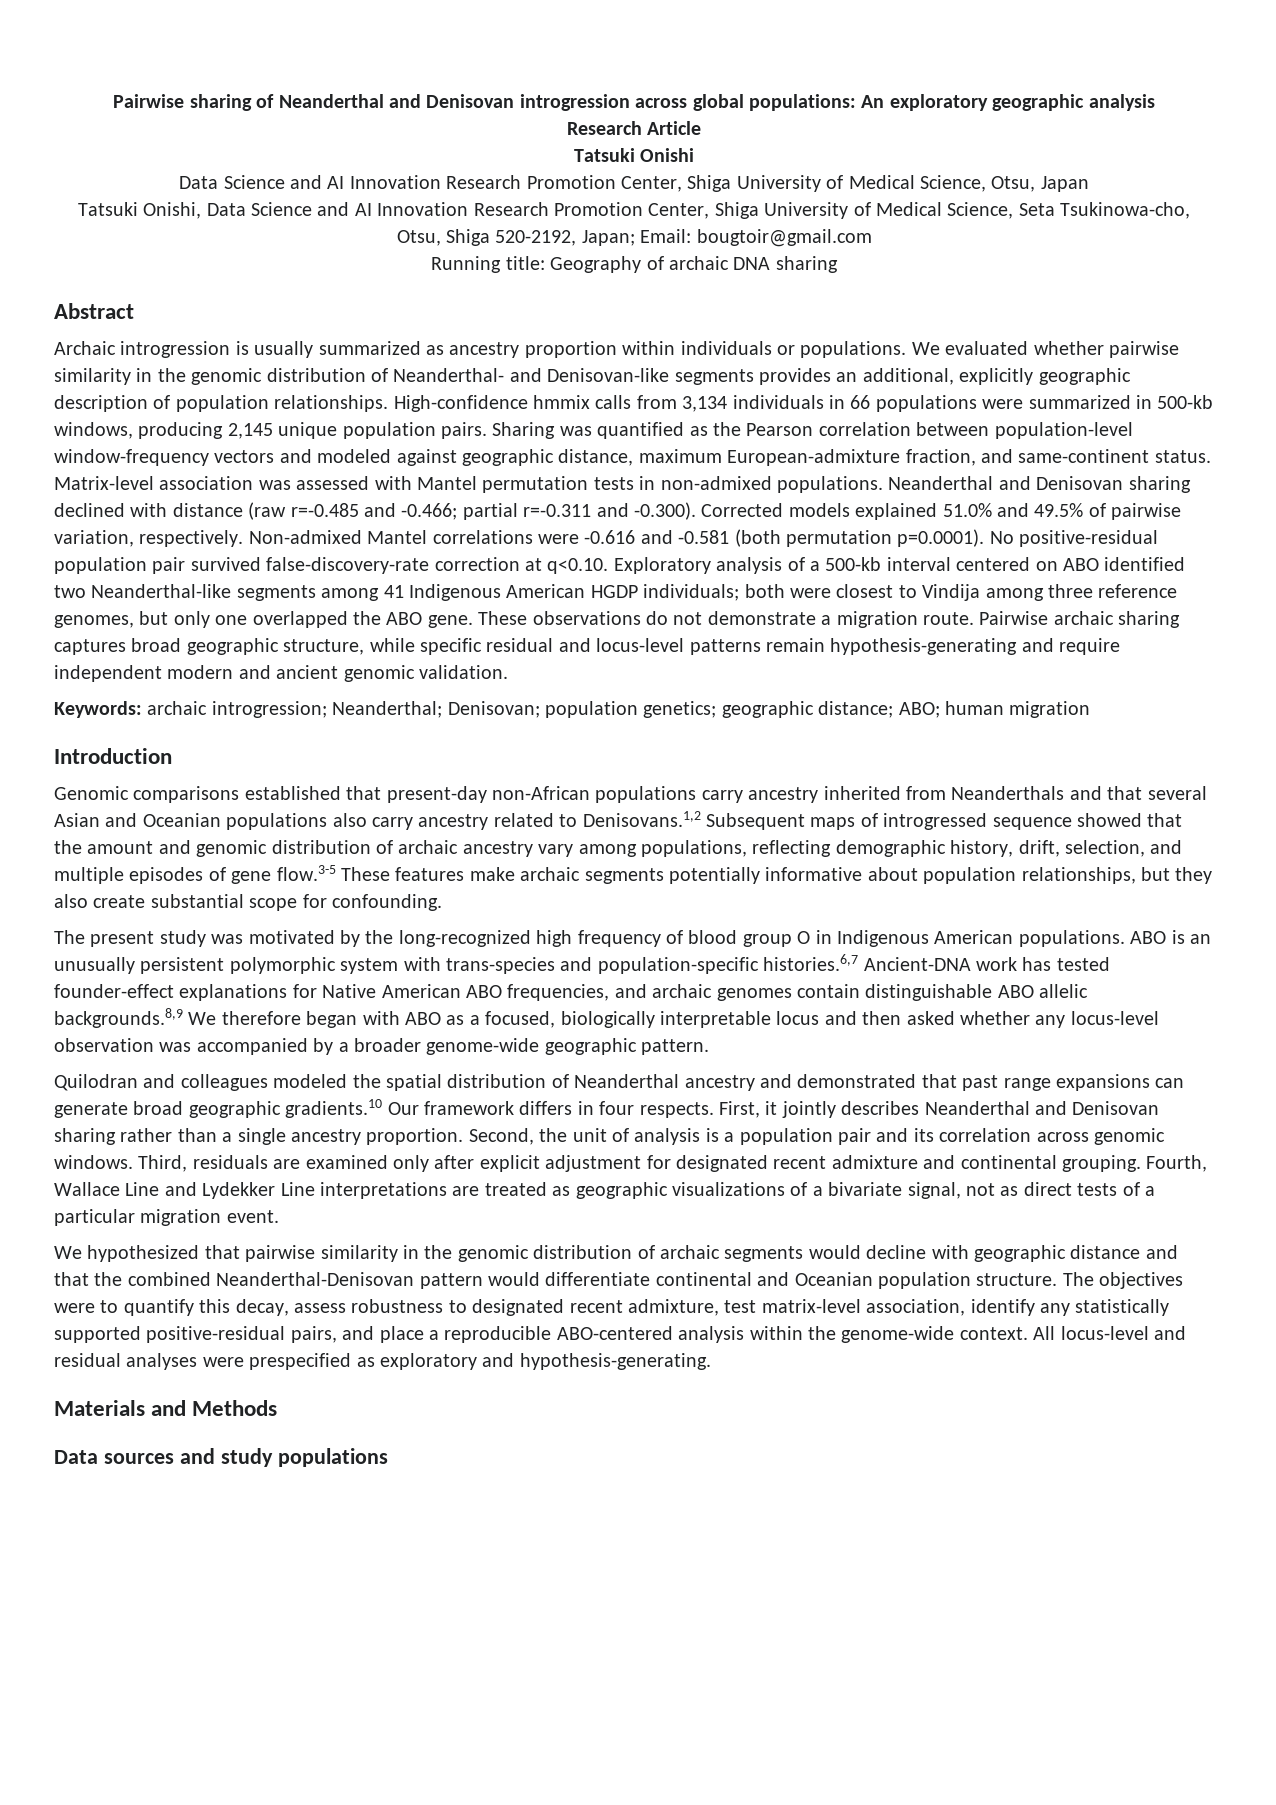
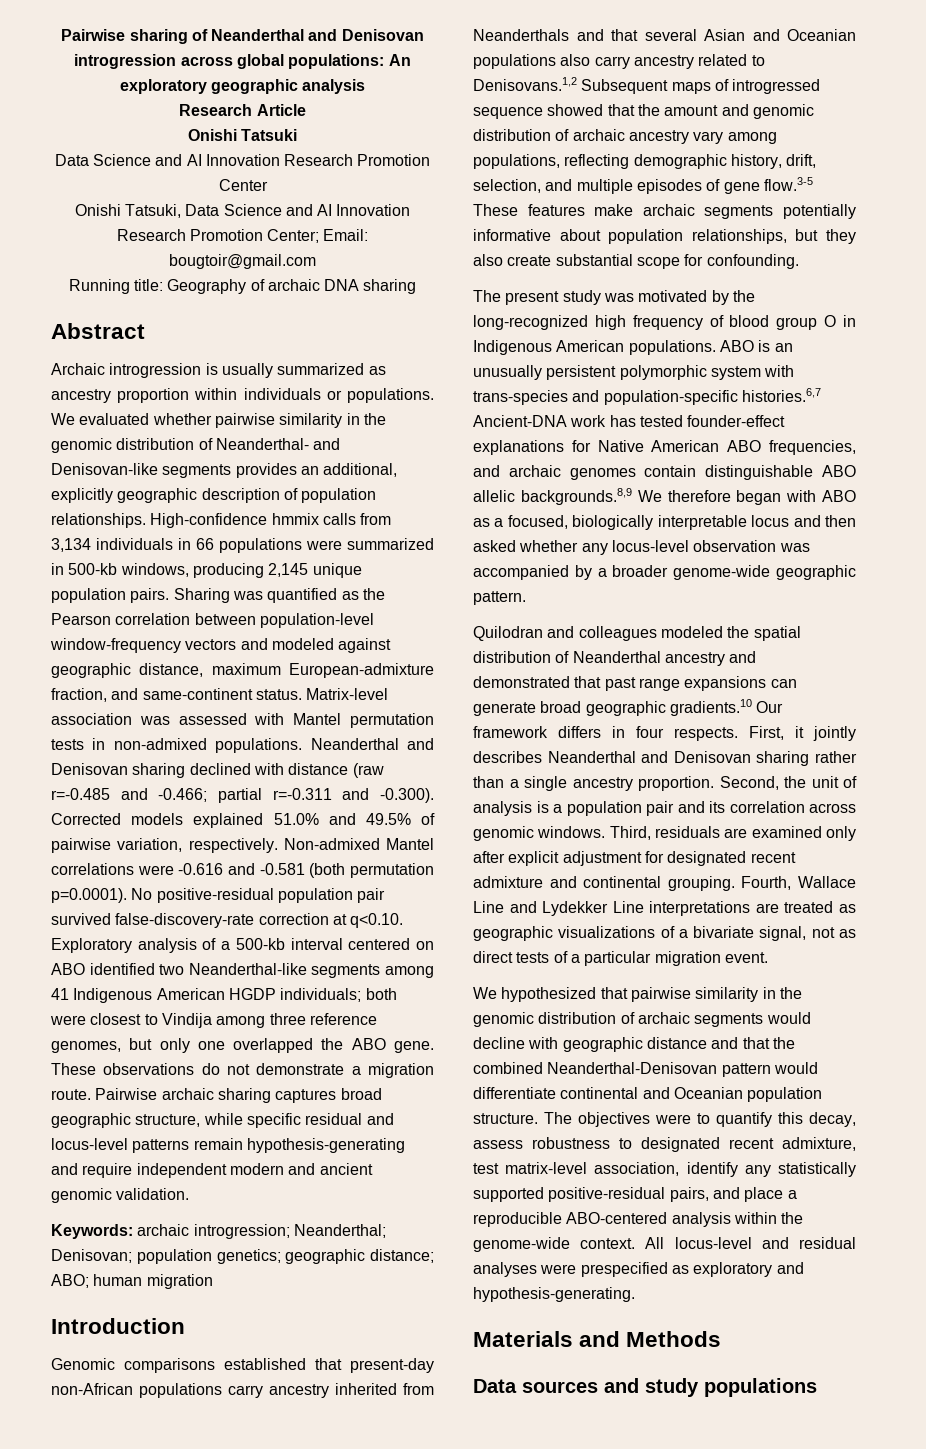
- Tatsuki Onishi
- Data Science and AI Innovation Research Promotion Center, Shiga University of Medical Science, Otsu, Japan
- Tatsuki Onishi, Data Science and AI Innovation Research Promotion Center, Shiga University of Medical Science, Seta Tsukinowa-cho, Otsu, Shiga 520-2192, Japan; Email: bougtoir@gmail.com
+ Onishi Tatsuki
+ Data Science and AI Innovation Research Promotion Center
+ Onishi Tatsuki, Data Science and AI Innovation Research Promotion Center; Email: bougtoir@gmail.com

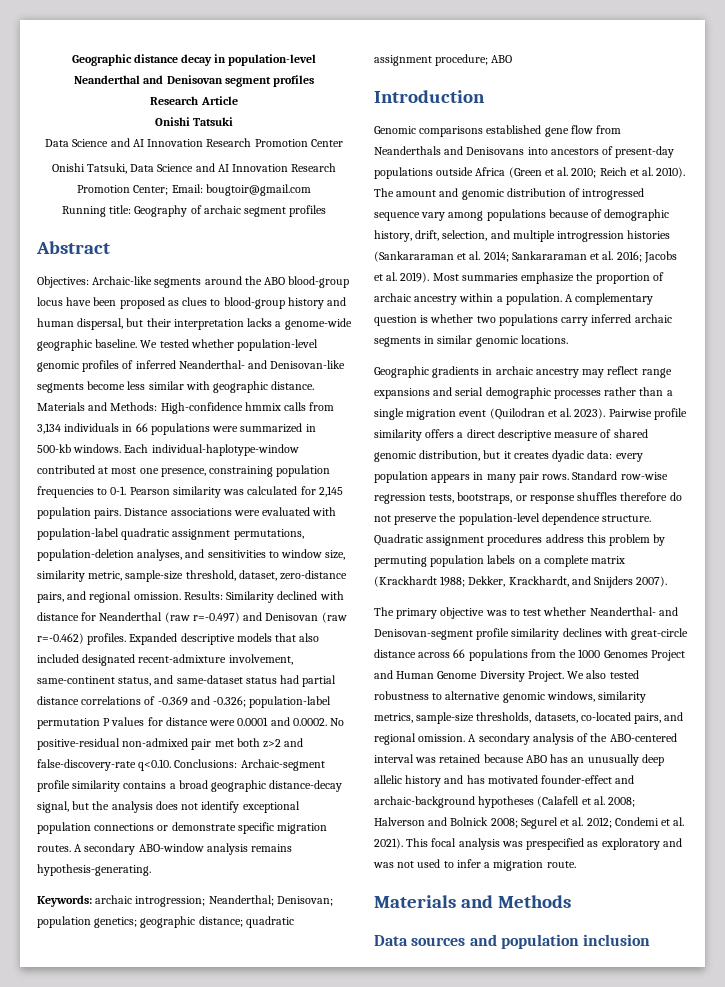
- Pairwise sharing of Neanderthal and Denisovan introgression across global populations: An exploratory geographic analysis
+ Geographic distance decay in population-level Neanderthal and Denisovan segment profiles
- Running title: Geography of archaic DNA sharing
+ Running title: Geography of archaic segment profiles
- Archaic introgression is usually summarized as ancestry proportion within individuals or populations. We evaluated whether pairwise similarity in the genomic distribution of Neanderthal- and Denisovan-like segments provides an additional, explicitly geographic description of population relationships. High-confidence hmmix calls from 3,134 individuals in 66 populations were summarized in 500-kb windows, producing 2,145 unique population pairs. Sharing was quantified as the Pearson correlation between population-level window-frequency vectors and modeled against geographic distance, maximum European-admixture fraction, and same-continent status. Matrix-level association was assessed with Mantel permutation tests in non-admixed populations. Neanderthal and Denisovan sharing declined with distance (raw r=-0.485 and -0.466; partial r=-0.311 and -0.300). Corrected models explained 51.0% and 49.5% of pairwise variation, respectively. Non-admixed Mantel correlations were -0.616 and -0.581 (both permutation p=0.0001). No positive-residual population pair survived false-discovery-rate correction at q<0.10. Exploratory analysis of a 500-kb interval centered on ABO identified two Neanderthal-like segments among 41 Indigenous American HGDP individuals; both were closest to Vindija among three reference genomes, but only one overlapped the ABO gene. These observations do not demonstrate a migration route. Pairwise archaic sharing captures broad geographic structure, while specific residual and locus-level patterns remain hypothesis-generating and require independent modern and ancient genomic validation.
+ Objectives: Archaic-like segments around the ABO blood-group locus have been proposed as clues to blood-group history and human dispersal, but their interpretation lacks a genome-wide geographic baseline. We tested whether population-level genomic profiles of inferred Neanderthal- and Denisovan-like segments become less similar with geographic distance. Materials and Methods: High-confidence hmmix calls from 3,134 individuals in 66 populations were summarized in 500-kb windows. Each individual-haplotype-window contributed at most one presence, constraining population frequencies to 0-1. Pearson similarity was calculated for 2,145 population pairs. Distance associations were evaluated with population-label quadratic assignment permutations, population-deletion analyses, and sensitivities to window size, similarity metric, sample-size threshold, dataset, zero-distance pairs, and regional omission. Results: Similarity declined with distance for Neanderthal (raw r=-0.497) and Denisovan (raw r=-0.462) profiles. Expanded descriptive models that also included designated recent-admixture involvement, same-continent status, and same-dataset status had partial distance correlations of -0.369 and -0.326; population-label permutation P values for distance were 0.0001 and 0.0002. No positive-residual non-admixed pair met both z>2 and false-discovery-rate q<0.10. Conclusions: Archaic-segment profile similarity contains a broad geographic distance-decay signal, but the analysis does not identify exceptional population connections or demonstrate specific migration routes. A secondary ABO-window analysis remains hypothesis-generating.
- Keywords: archaic introgression; Neanderthal; Denisovan; population genetics; geographic distance; ABO; human migration
+ Keywords: archaic introgression; Neanderthal; Denisovan; population genetics; geographic distance; quadratic assignment procedure; ABO
- Genomic comparisons established that present-day non-African populations carry ancestry inherited from Neanderthals and that several Asian and Oceanian populations also carry ancestry related to Denisovans.1,2 Subsequent maps of introgressed sequence showed that the amount and genomic distribution of archaic ancestry vary among populations, reflecting demographic history, drift, selection, and multiple episodes of gene flow.3-5 These features make archaic segments potentially informative about population relationships, but they also create substantial scope for confounding.
- The present study was motivated by the long-recognized high frequency of blood group O in Indigenous American populations. ABO is an unusually persistent polymorphic system with trans-species and population-specific histories.6,7 Ancient-DNA work has tested founder-effect explanations for Native American ABO frequencies, and archaic genomes contain distinguishable ABO allelic backgrounds.8,9 We therefore began with ABO as a focused, biologically interpretable locus and then asked whether any locus-level observation was accompanied by a broader genome-wide geographic pattern.
- Quilodran and colleagues modeled the spatial distribution of Neanderthal ancestry and demonstrated that past range expansions can generate broad geographic gradients.10 Our framework differs in four respects. First, it jointly describes Neanderthal and Denisovan sharing rather than a single ancestry proportion. Second, the unit of analysis is a population pair and its correlation across genomic windows. Third, residuals are examined only after explicit adjustment for designated recent admixture and continental grouping. Fourth, Wallace Line and Lydekker Line interpretations are treated as geographic visualizations of a bivariate signal, not as direct tests of a particular migration event.
- We hypothesized that pairwise similarity in the genomic distribution of archaic segments would decline with geographic distance and that the combined Neanderthal-Denisovan pattern would differentiate continental and Oceanian population structure. The objectives were to quantify this decay, assess robustness to designated recent admixture, test matrix-level association, identify any statistically supported positive-residual pairs, and place a reproducible ABO-centered analysis within the genome-wide context. All locus-level and residual analyses were prespecified as exploratory and hypothesis-generating.
+ Genomic comparisons established gene flow from Neanderthals and Denisovans into ancestors of present-day populations outside Africa (Green et al. 2010; Reich et al. 2010). The amount and genomic distribution of introgressed sequence vary among populations because of demographic history, drift, selection, and multiple introgression histories (Sankararaman et al. 2014; Sankararaman et al. 2016; Jacobs et al. 2019). Most summaries emphasize the proportion of archaic ancestry within a population. A complementary question is whether two populations carry inferred archaic segments in similar genomic locations.
+ Geographic gradients in archaic ancestry may reflect range expansions and serial demographic processes rather than a single migration event (Quilodran et al. 2023). Pairwise profile similarity offers a direct descriptive measure of shared genomic distribution, but it creates dyadic data: every population appears in many pair rows. Standard row-wise regression tests, bootstraps, or response shuffles therefore do not preserve the population-level dependence structure. Quadratic assignment procedures address this problem by permuting population labels on a complete matrix (Krackhardt 1988; Dekker, Krackhardt, and Snijders 2007).
+ The primary objective was to test whether Neanderthal- and Denisovan-segment profile similarity declines with great-circle distance across 66 populations from the 1000 Genomes Project and Human Genome Diversity Project. We also tested robustness to alternative genomic windows, similarity metrics, sample-size thresholds, datasets, co-located pairs, and regional omission. A secondary analysis of the ABO-centered interval was retained because ABO has an unusually deep allelic history and has motivated founder-effect and archaic-background hypotheses (Calafell et al. 2008; Halverson and Bolnick 2008; Segurel et al. 2012; Condemi et al. 2021). This focal analysis was prespecified as exploratory and was not used to infer a migration route.
- Data sources and study populations
+ Data sources and population inclusion

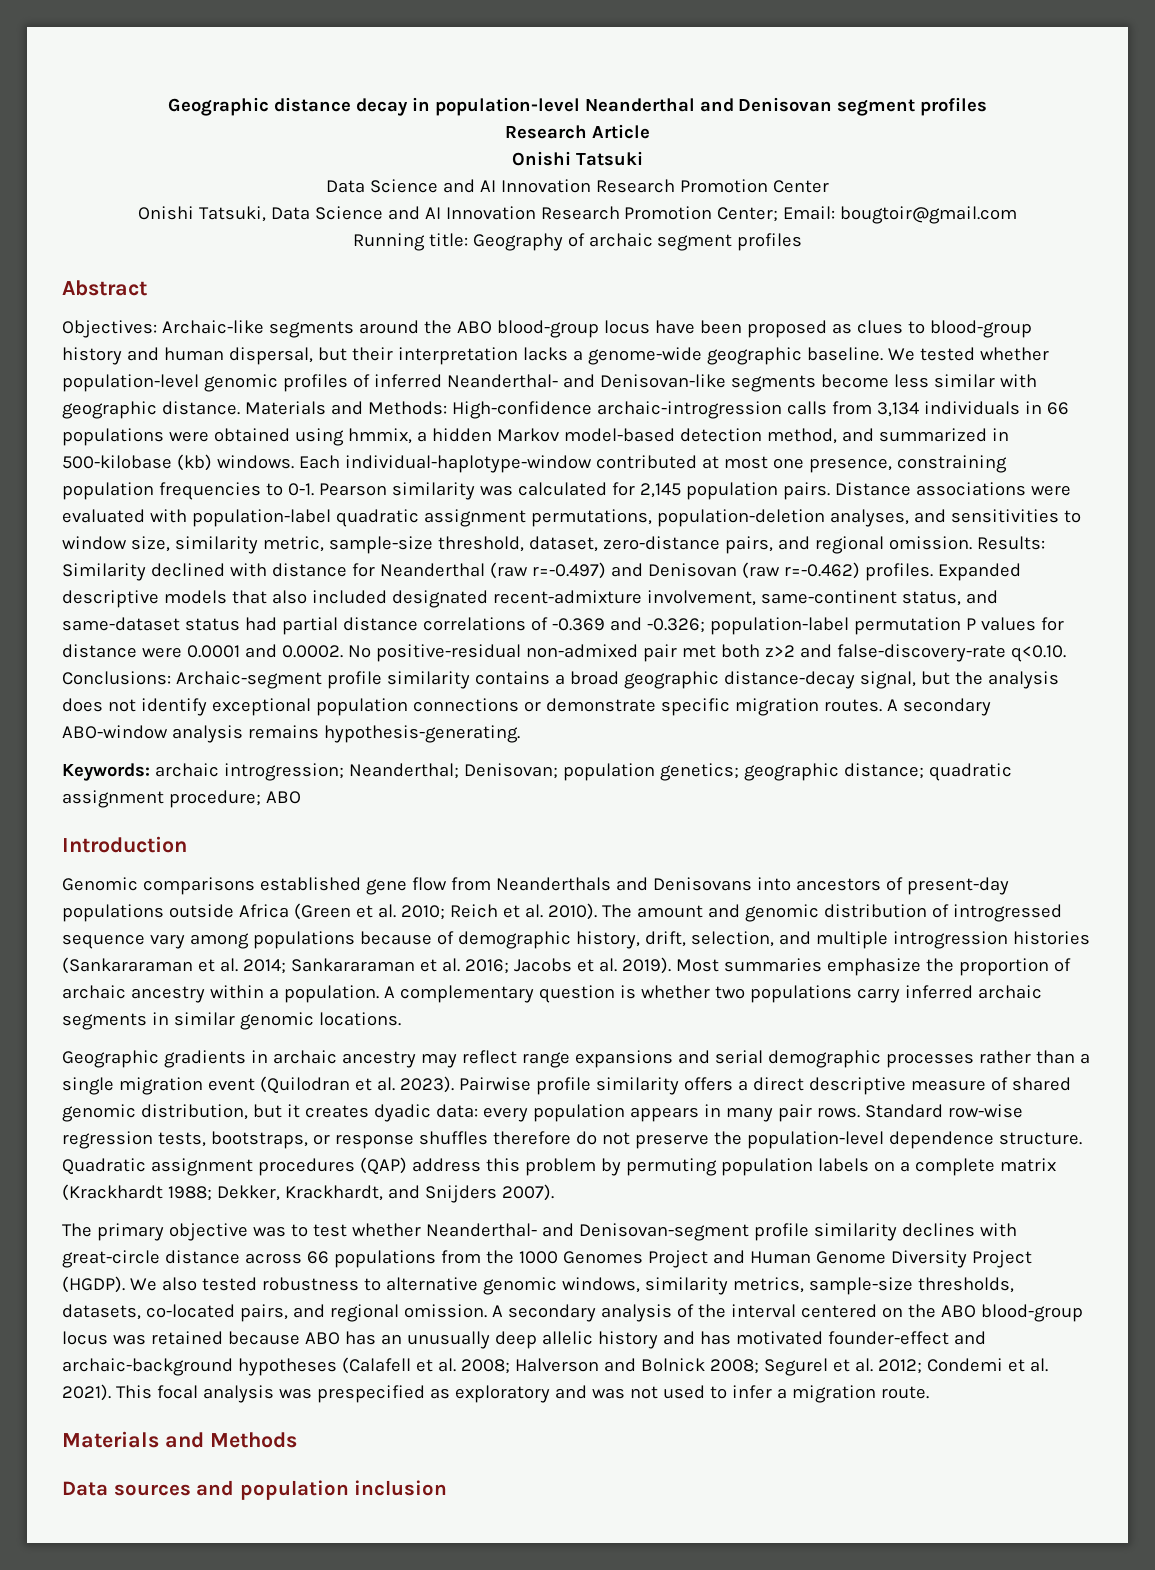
- Materials and Methods: High-confidence hmmix calls from 3,134 individuals in 66 populations were summarized in 500-kb windows.
+ Materials and Methods: High-confidence archaic-introgression calls from 3,134 individuals in 66 populations were obtained using hmmix, a hidden Markov model-based detection method, and summarized in 500-kilobase (kb) windows.
- Quadratic assignment procedures address this problem by permuting population labels on a complete matrix (Krackhardt 1988; Dekker, Krackhardt, and Snijders 2007).
+ Quadratic assignment procedures (QAP) address this problem by permuting population labels on a complete matrix (Krackhardt 1988; Dekker, Krackhardt, and Snijders 2007).
- The primary objective was to test whether Neanderthal- and Denisovan-segment profile similarity declines with great-circle distance across 66 populations from the 1000 Genomes Project and Human Genome Diversity Project.
+ The primary objective was to test whether Neanderthal- and Denisovan-segment profile similarity declines with great-circle distance across 66 populations from the 1000 Genomes Project and Human Genome Diversity Project (HGDP).
- A secondary analysis of the ABO-centered interval was retained because ABO has an unusually deep allelic history and has motivated founder-effect and archaic-background hypotheses (Calafell et al. 2008; Halverson and Bolnick 2008; Segurel et al. 2012; Condemi et al. 2021).
+ A secondary analysis of the interval centered on the ABO blood-group locus was retained because ABO has an unusually deep allelic history and has motivated founder-effect and archaic-background hypotheses (Calafell et al. 2008; Halverson and Bolnick 2008; Segurel et al. 2012; Condemi et al. 2021).

